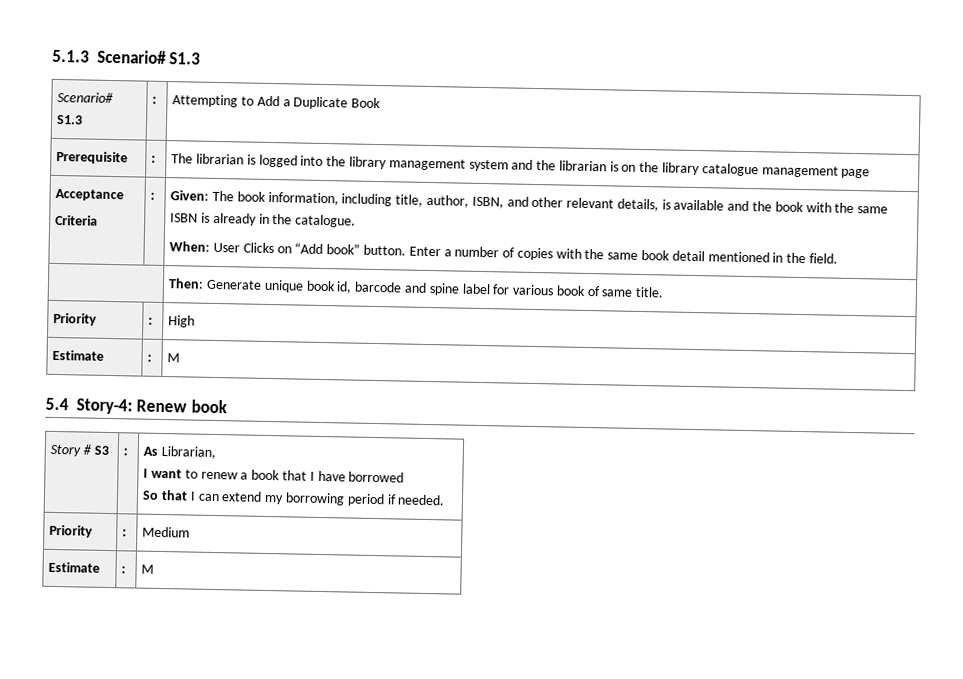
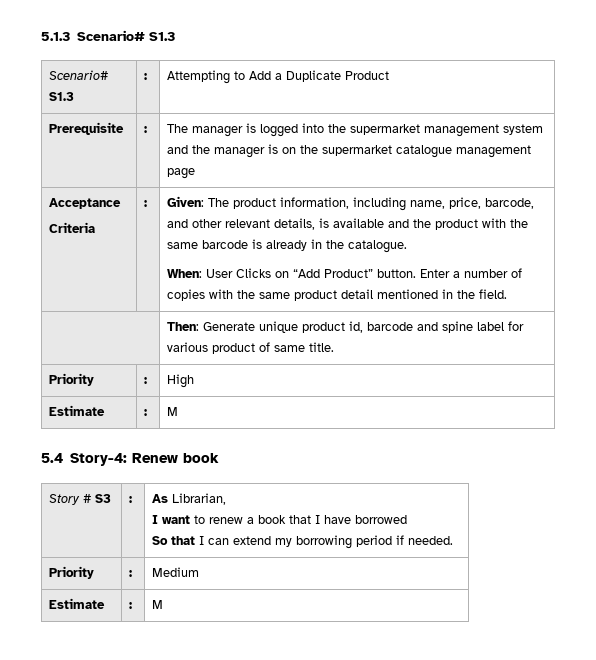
- Scenario# S1.3 | : | Attempting to Add a Duplicate Book
+ Scenario# S1.3 | : | Attempting to Add a Duplicate Product
- Prerequisite | : | The librarian is logged into the library management system and the librarian is on the library catalogue management page
+ Prerequisite | : | The manager is logged into the supermarket management system and the manager is on the supermarket catalogue management page
- Given: The book information, including title, author, ISBN, and other relevant details, is available and the book with the same ISBN is already in the catalogue.
+ Given: The product information, including name, price, barcode, and other relevant details, is available and the product with the same barcode is already in the catalogue.
- When: User Clicks on “Add book” button.
+ When: User Clicks on “Add Product” button.
- Enter a number of copies with the same book detail mentioned in the field.
+ Enter a number of copies with the same product detail mentioned in the field.
- | Then: Generate unique book id, barcode and spine label for various book of same title.
+ | Then: Generate unique product id, barcode and spine label for various product of same title.

